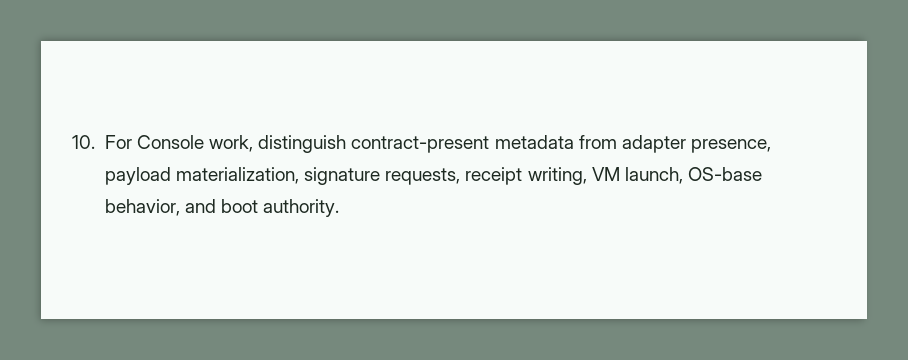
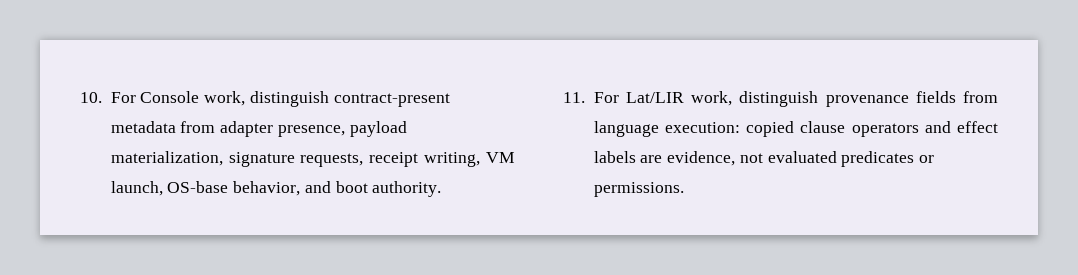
+ 11. For Lat/LIR work, distinguish provenance fields from language execution: copied clause operators and effect labels are evidence, not evaluated predicates or permissions.

